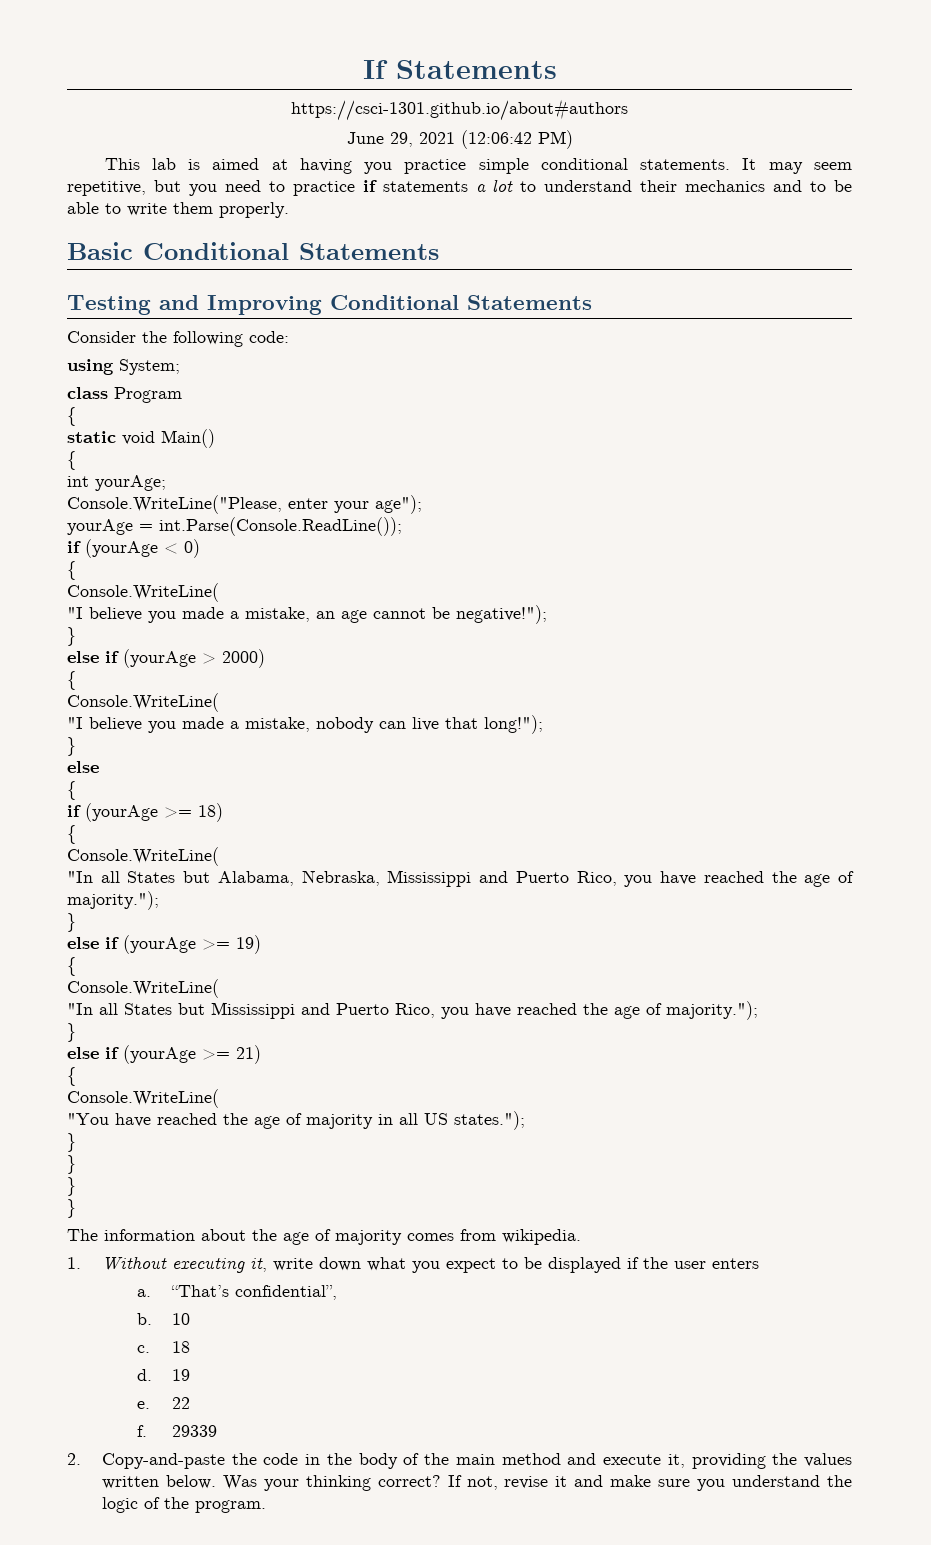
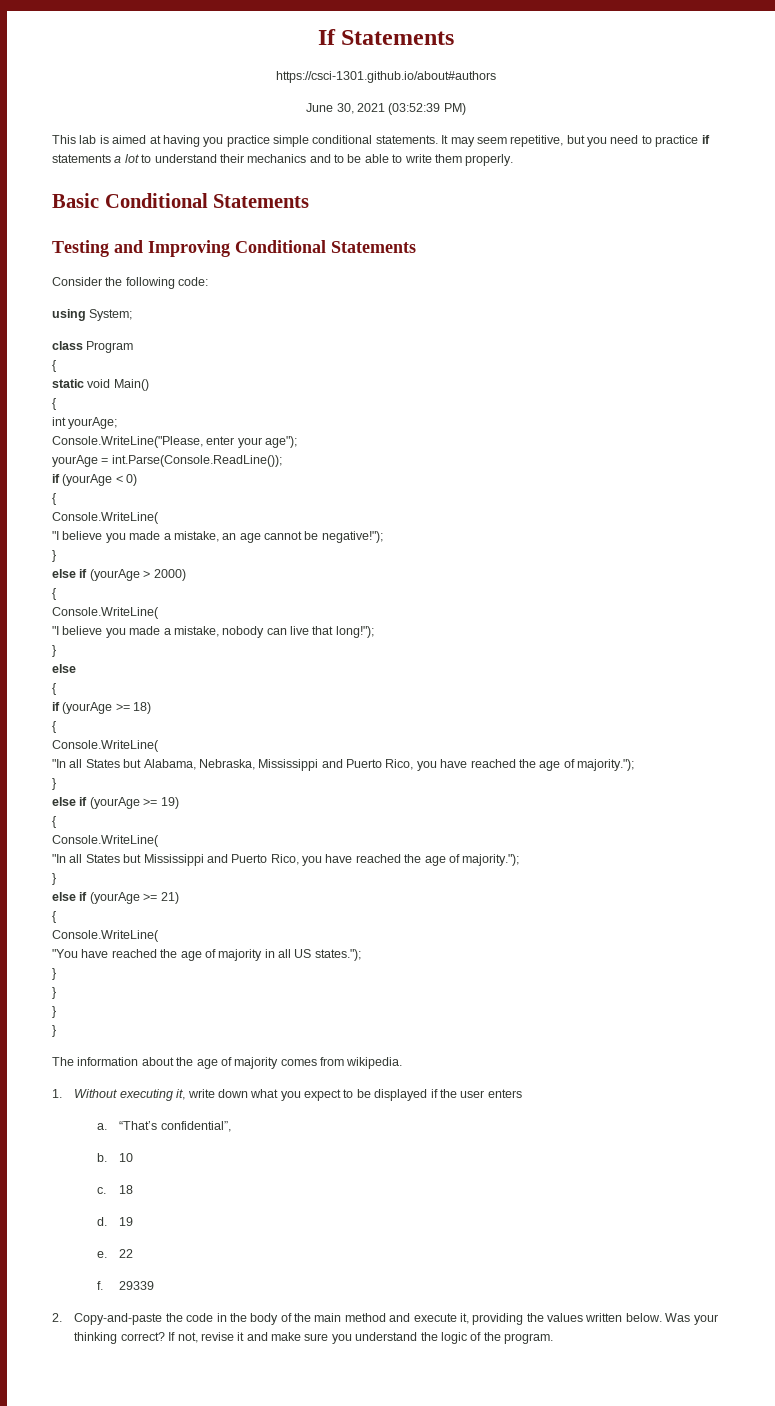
- June 29, 2021 (12:06:42 PM)
+ June 30, 2021 (03:52:39 PM)

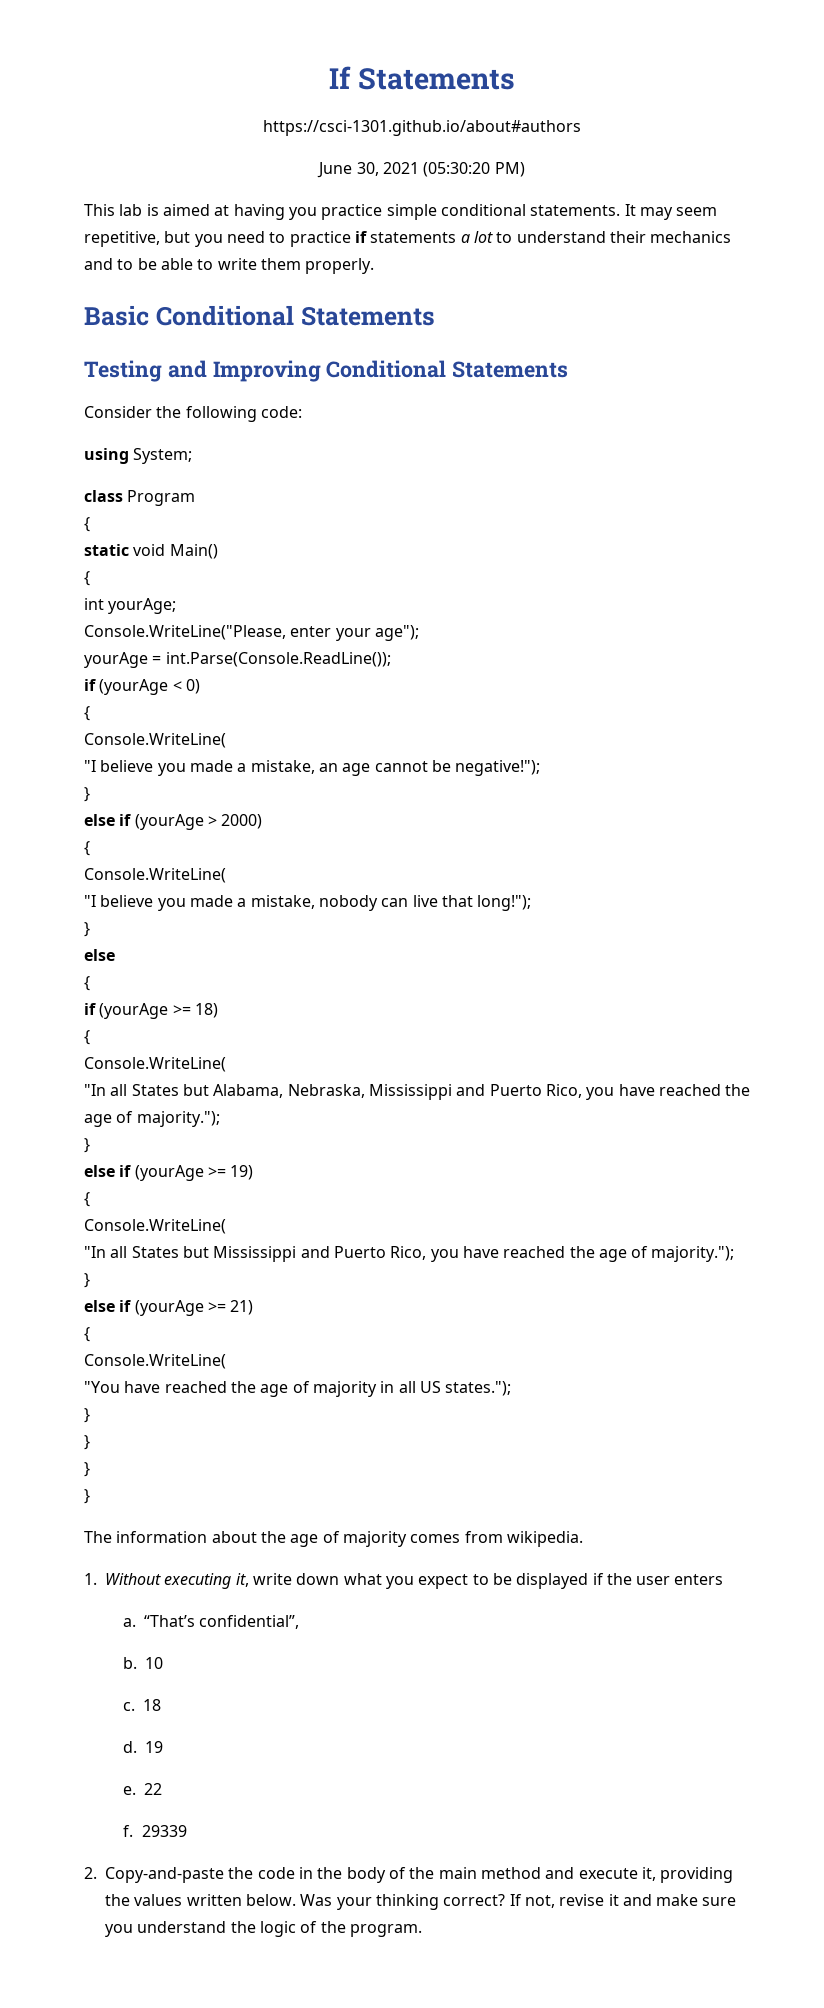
- June 30, 2021 (03:52:39 PM)
+ June 30, 2021 (05:30:20 PM)

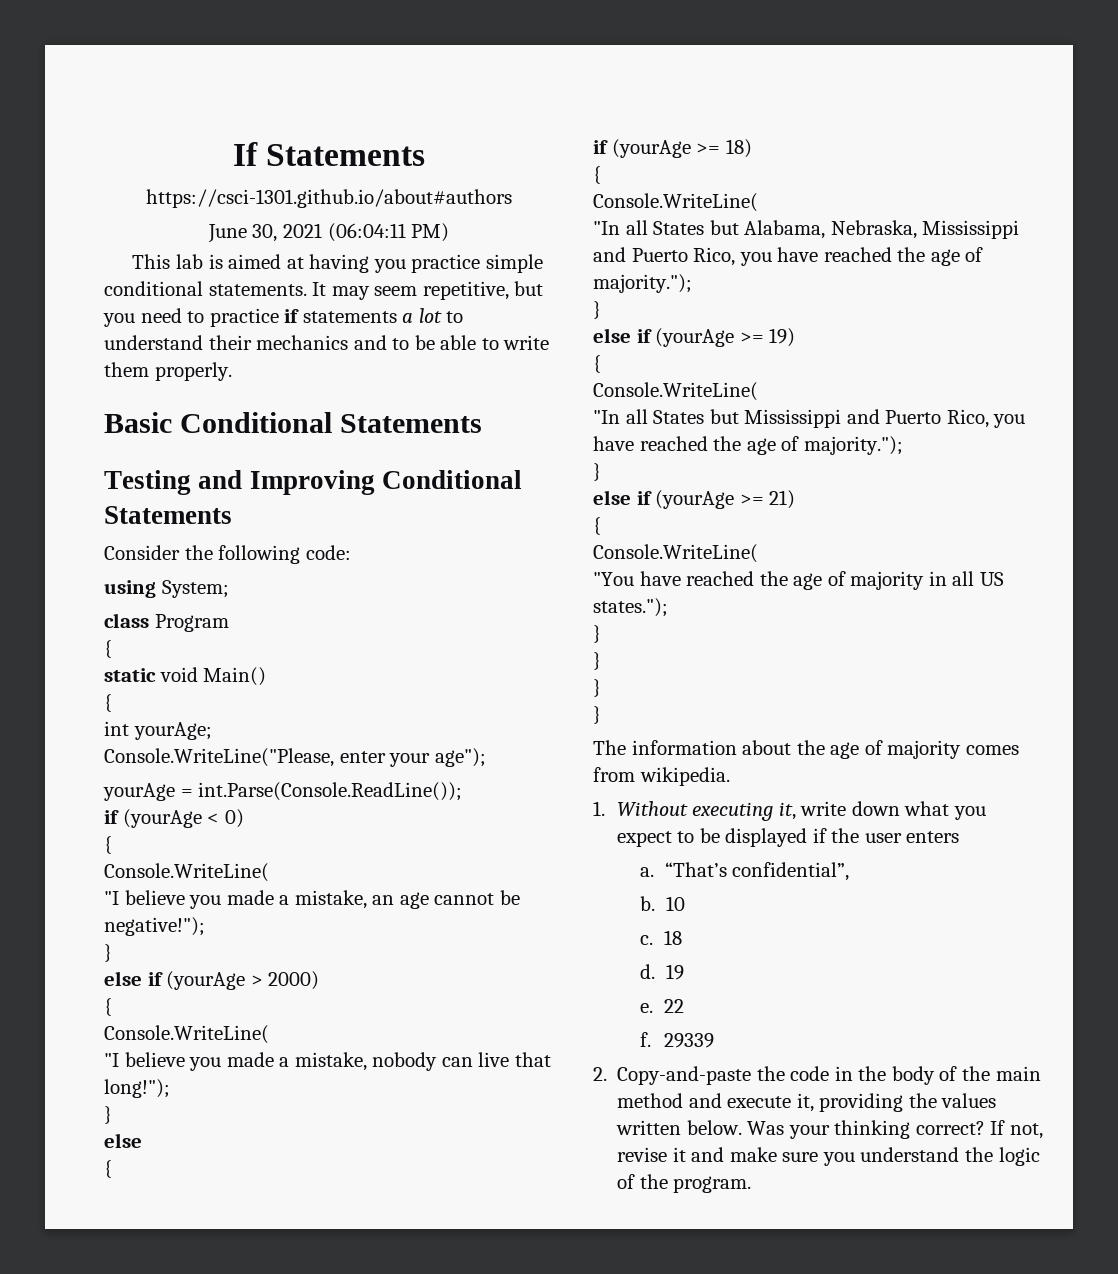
- June 30, 2021 (05:30:20 PM)
+ June 30, 2021 (06:04:11 PM)

